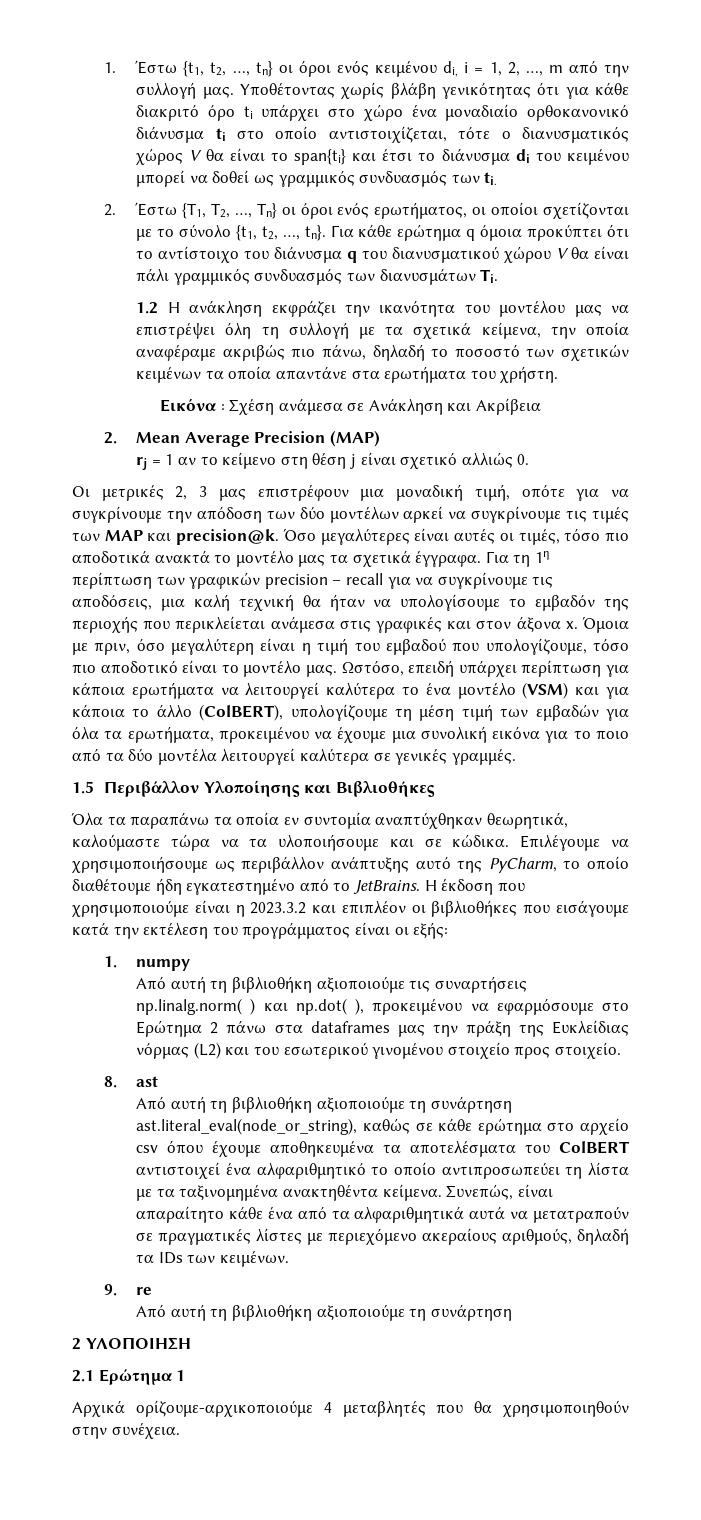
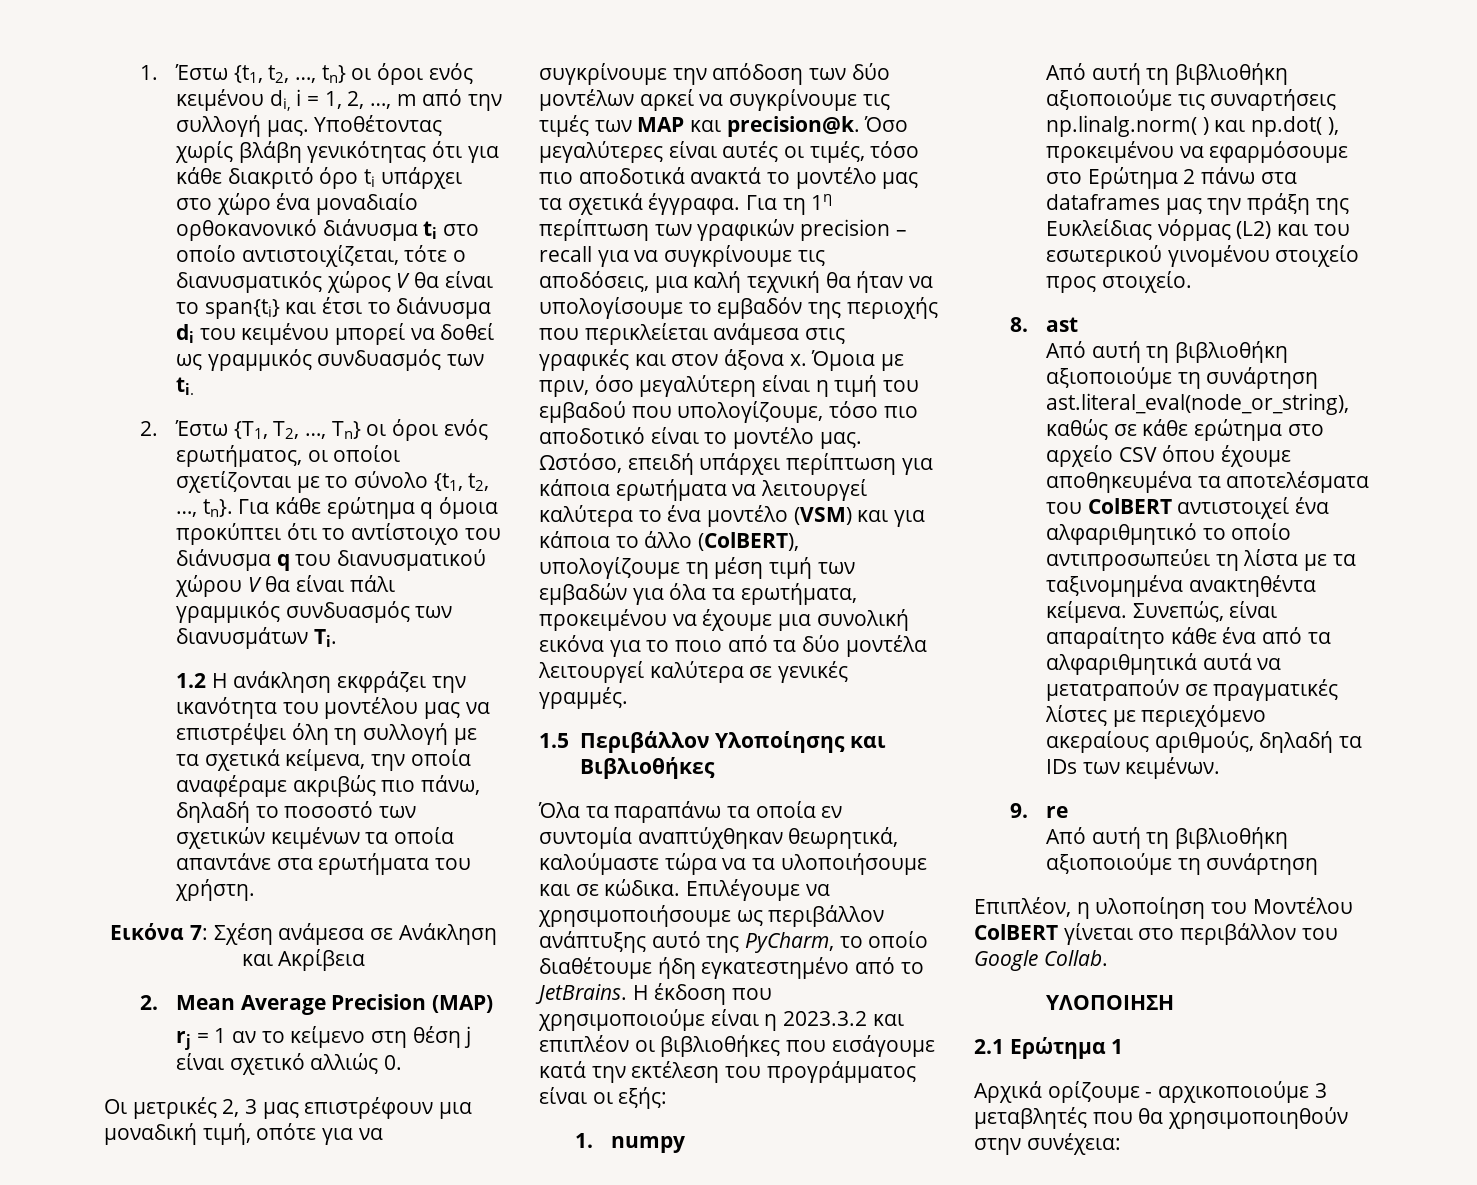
- Εικόνα : Σχέση ανάμεσα σε Ανάκληση και Ακρίβεια
+ Εικόνα 7: Σχέση ανάμεσα σε Ανάκληση και Ακρίβεια
- Από αυτή τη βιβλιοθήκη αξιοποιούμε τη συνάρτηση ast.literal_eval(node_or_string), καθώς σε κάθε ερώτημα στο αρχείο csv όπου έχουμε αποθηκευμένα τα αποτελέσματα του ColBERT αντιστοιχεί ένα αλφαριθμητικό το οποίο αντιπροσωπεύει τη λίστα με τα ταξινομημένα ανακτηθέντα κείμενα.
+ Από αυτή τη βιβλιοθήκη αξιοποιούμε τη συνάρτηση ast.literal_eval(node_or_string), καθώς σε κάθε ερώτημα στο αρχείο CSV όπου έχουμε αποθηκευμένα τα αποτελέσματα του ColBERT αντιστοιχεί ένα αλφαριθμητικό το οποίο αντιπροσωπεύει τη λίστα με τα ταξινομημένα ανακτηθέντα κείμενα.
- 2 ΥΛΟΠΟΙΗΣΗ
+ Επιπλέον, η υλοποίηση του Μοντέλου ColBERT γίνεται στο περιβάλλον του Google Collab.
+ ΥΛΟΠΟΙΗΣΗ
- Αρχικά ορίζουμε-αρχικοποιούμε 4 μεταβλητές που θα χρησιμοποιηθούν στην συνέχεια.
+ Αρχικά ορίζουμε - αρχικοποιούμε 3 μεταβλητές που θα χρησιμοποιηθούν στην συνέχεια:

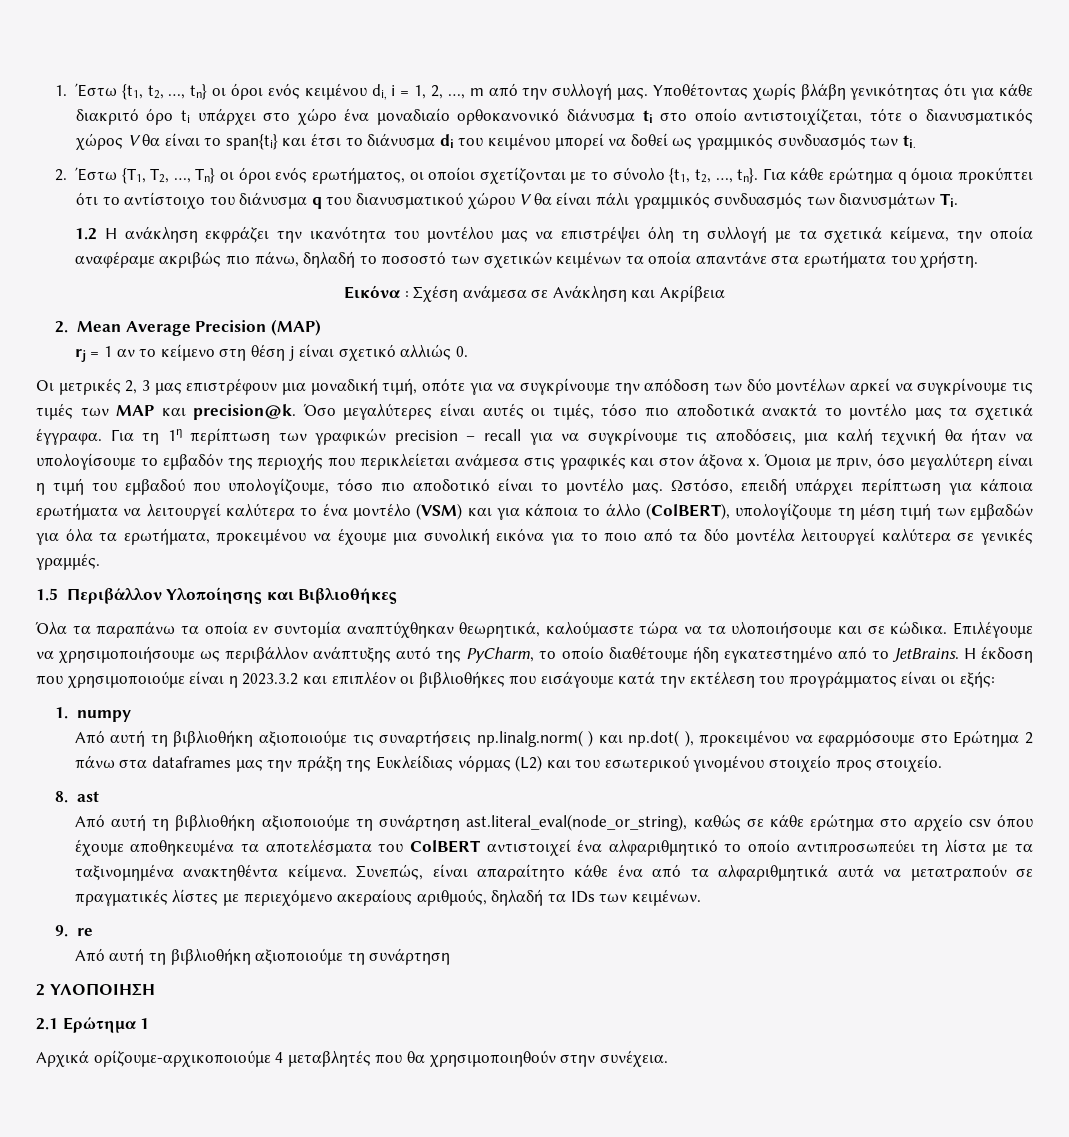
- Εικόνα 7: Σχέση ανάμεσα σε Ανάκληση και Ακρίβεια
+ Εικόνα : Σχέση ανάμεσα σε Ανάκληση και Ακρίβεια
- Από αυτή τη βιβλιοθήκη αξιοποιούμε τη συνάρτηση ast.literal_eval(node_or_string), καθώς σε κάθε ερώτημα στο αρχείο CSV όπου έχουμε αποθηκευμένα τα αποτελέσματα του ColBERT αντιστοιχεί ένα αλφαριθμητικό το οποίο αντιπροσωπεύει τη λίστα με τα ταξινομημένα ανακτηθέντα κείμενα.
+ Από αυτή τη βιβλιοθήκη αξιοποιούμε τη συνάρτηση ast.literal_eval(node_or_string), καθώς σε κάθε ερώτημα στο αρχείο csv όπου έχουμε αποθηκευμένα τα αποτελέσματα του ColBERT αντιστοιχεί ένα αλφαριθμητικό το οποίο αντιπροσωπεύει τη λίστα με τα ταξινομημένα ανακτηθέντα κείμενα.
- Επιπλέον, η υλοποίηση του Μοντέλου ColBERT γίνεται στο περιβάλλον του Google Collab.
- ΥΛΟΠΟΙΗΣΗ
+ 2 ΥΛΟΠΟΙΗΣΗ
- Αρχικά ορίζουμε - αρχικοποιούμε 3 μεταβλητές που θα χρησιμοποιηθούν στην συνέχεια:
+ Αρχικά ορίζουμε-αρχικοποιούμε 4 μεταβλητές που θα χρησιμοποιηθούν στην συνέχεια.

